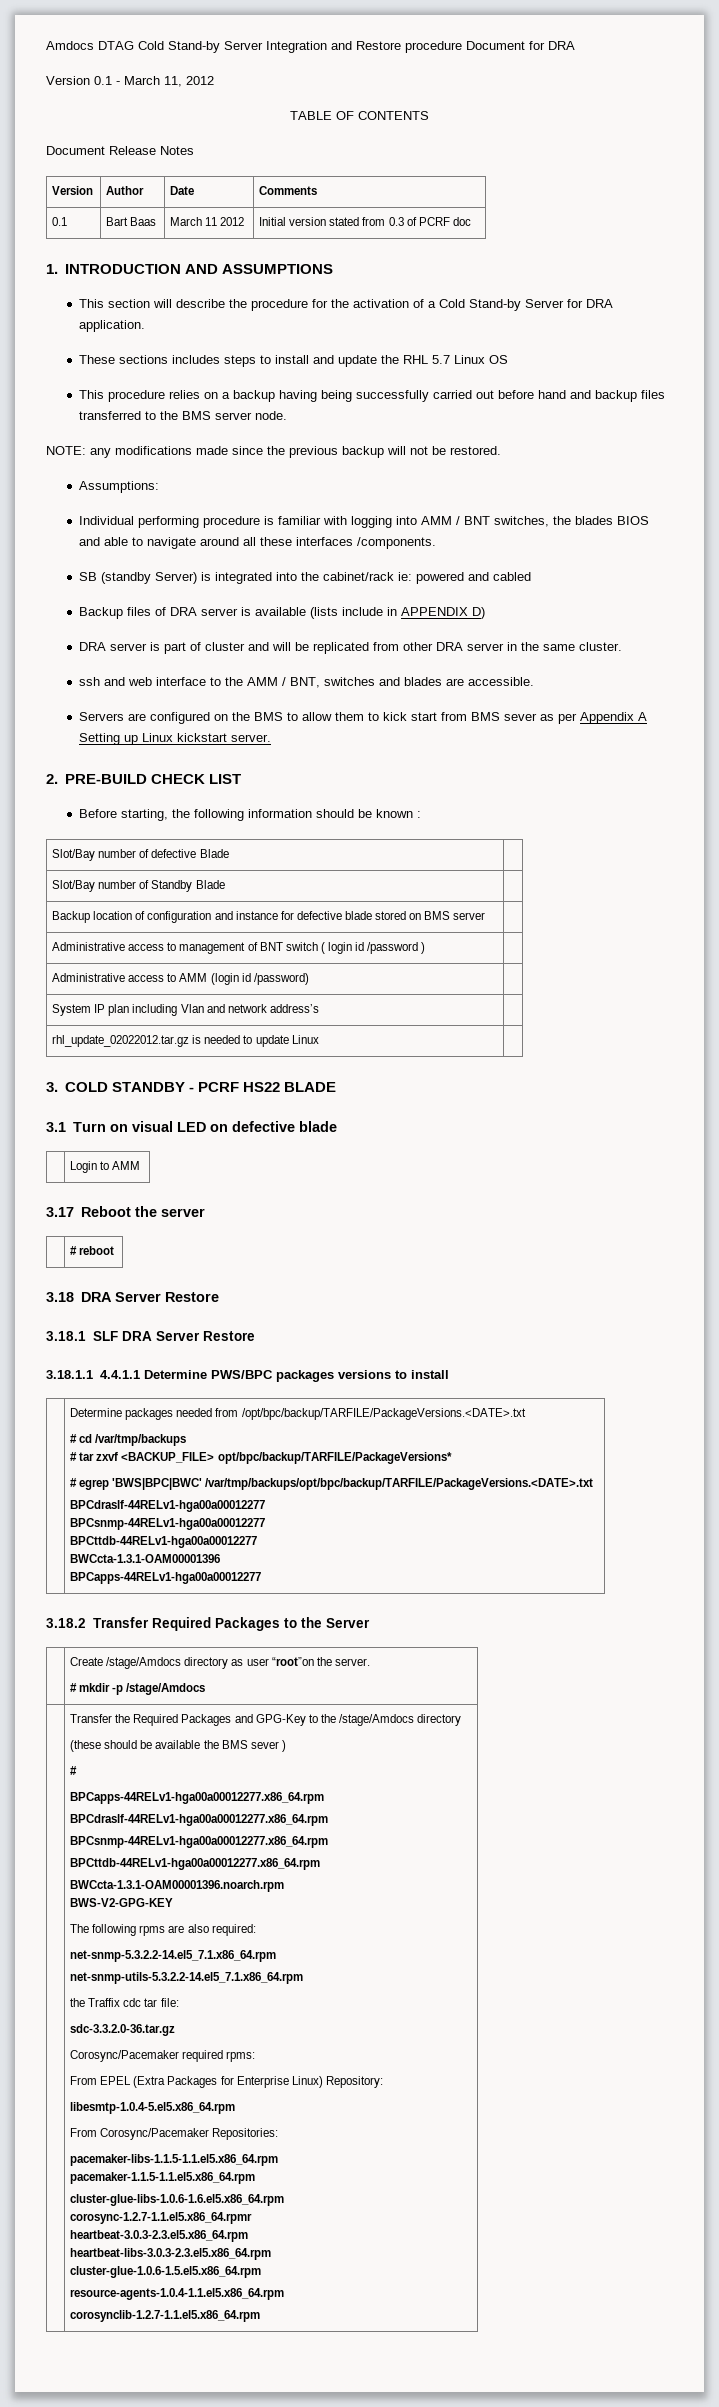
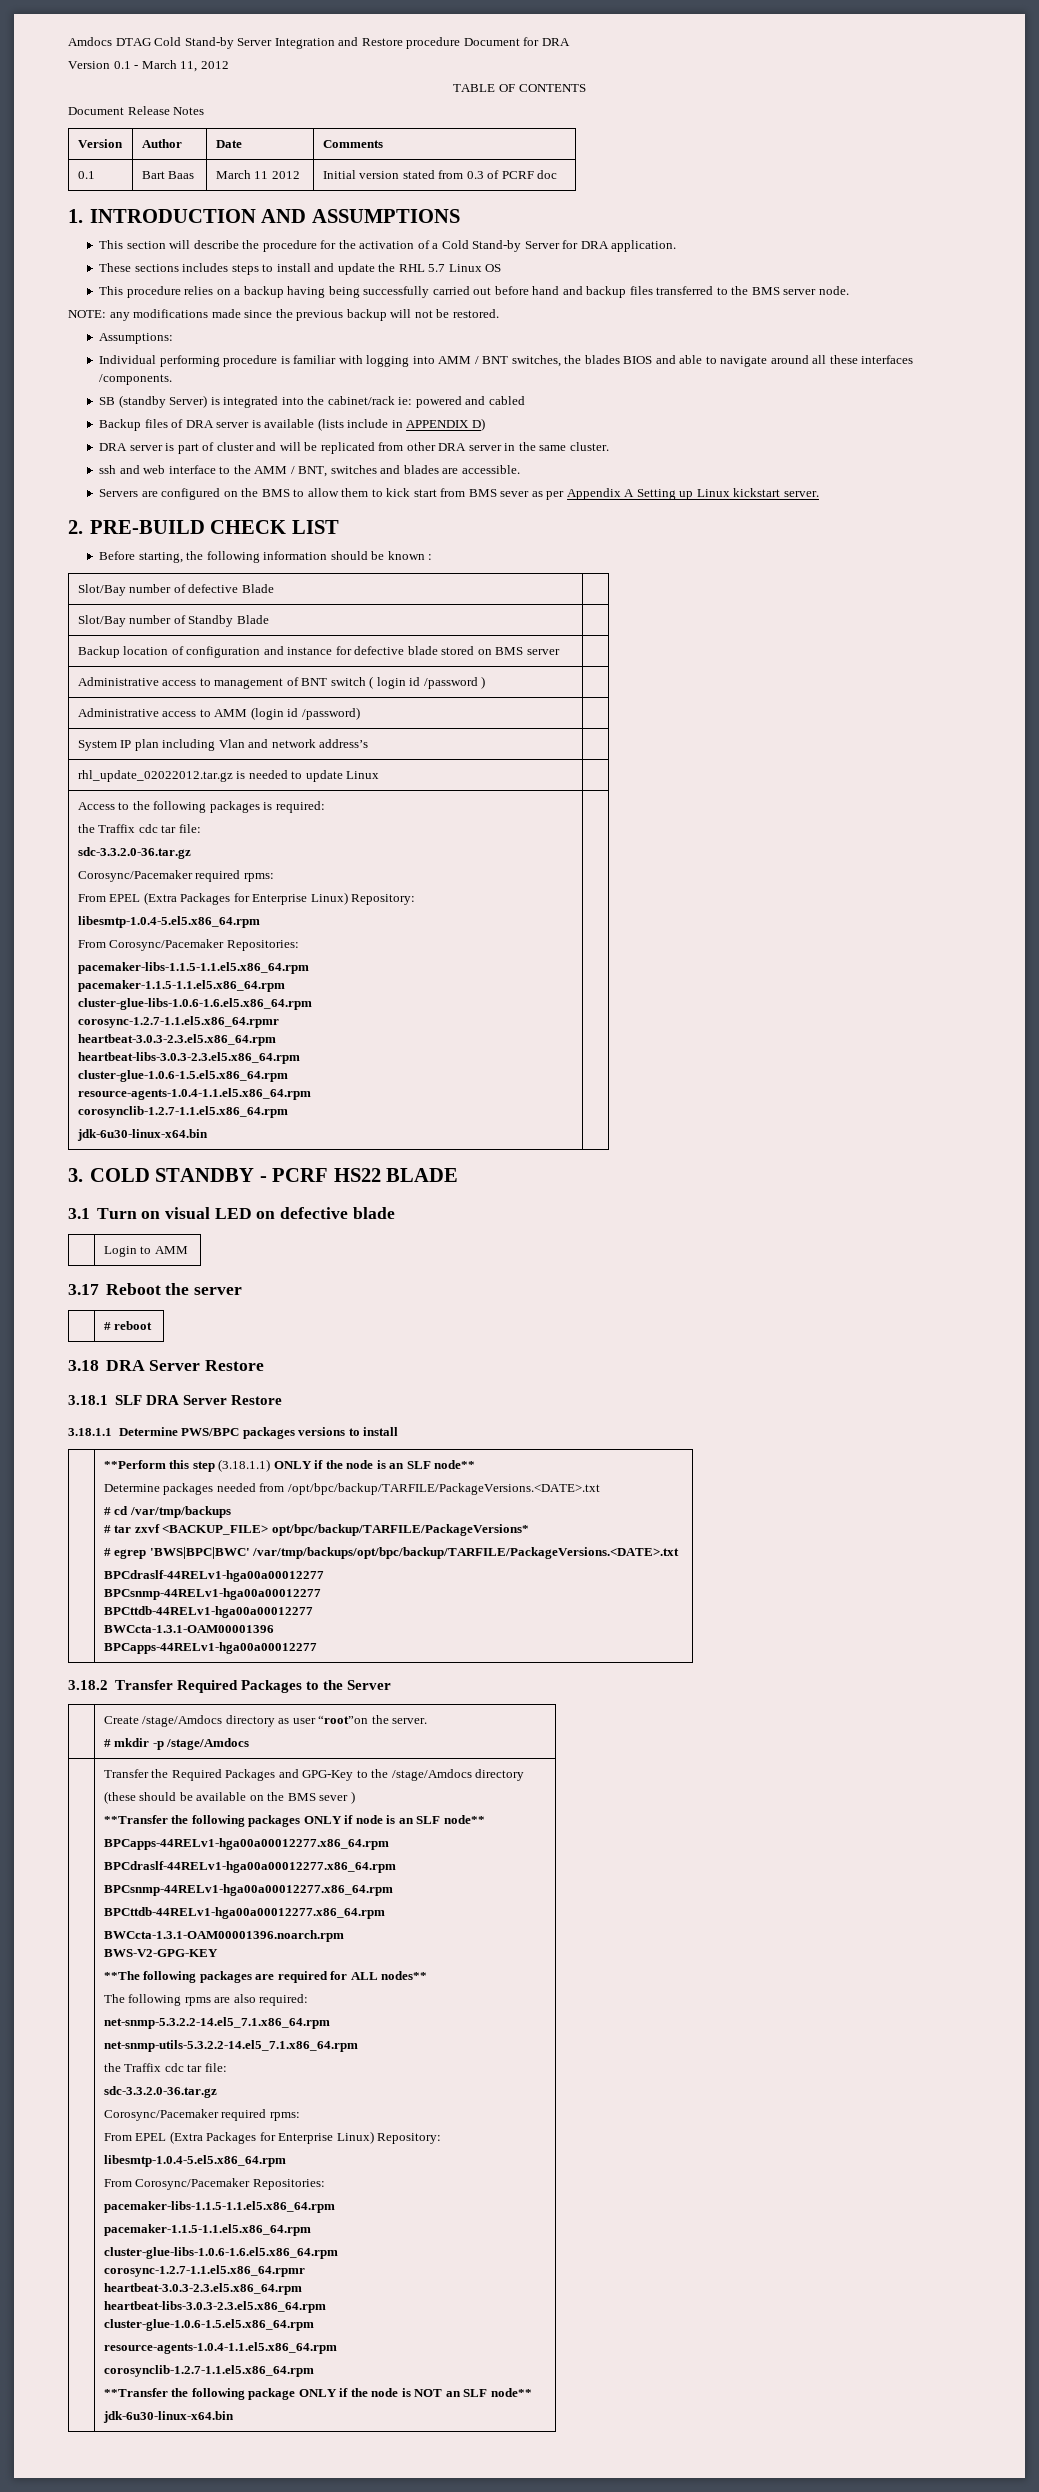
+ Access to the following packages is required:
+ the Traffix cdc tar file:
+ sdc-3.3.2.0-36.tar.gz
+ Corosync/Pacemaker required rpms:
+ From EPEL (Extra Packages for Enterprise Linux) Repository:
+ libesmtp-1.0.4-5.el5.x86_64.rpm
+ From Corosync/Pacemaker Repositories:
+ pacemaker-libs-1.1.5-1.1.el5.x86_64.rpm
+ pacemaker-1.1.5-1.1.el5.x86_64.rpm
+ cluster-glue-libs-1.0.6-1.6.el5.x86_64.rpm
+ corosync-1.2.7-1.1.el5.x86_64.rpmr
+ heartbeat-3.0.3-2.3.el5.x86_64.rpm
+ heartbeat-libs-3.0.3-2.3.el5.x86_64.rpm
+ cluster-glue-1.0.6-1.5.el5.x86_64.rpm
+ resource-agents-1.0.4-1.1.el5.x86_64.rpm
+ corosynclib-1.2.7-1.1.el5.x86_64.rpm
+ jdk-6u30-linux-x64.bin |
- 3.18.1.1 4.4.1.1 Determine PWS/BPC packages versions to install
+ 3.18.1.1 Determine PWS/BPC packages versions to install
- | Determine packages needed from /opt/bpc/backup/TARFILE/PackageVersions.<DATE>.txt
+ | **Perform this step (3.18.1.1) ONLY if the node is an SLF node**
+ Determine packages needed from /opt/bpc/backup/TARFILE/PackageVersions.<DATE>.txt
- (these should be available the BMS sever )
- #
+ (these should be available on the BMS sever )
+ **Transfer the following packages ONLY if node is an SLF node**
+ **The following packages are required for ALL nodes**
+ **Transfer the following package ONLY if the node is NOT an SLF node**
+ jdk-6u30-linux-x64.bin

